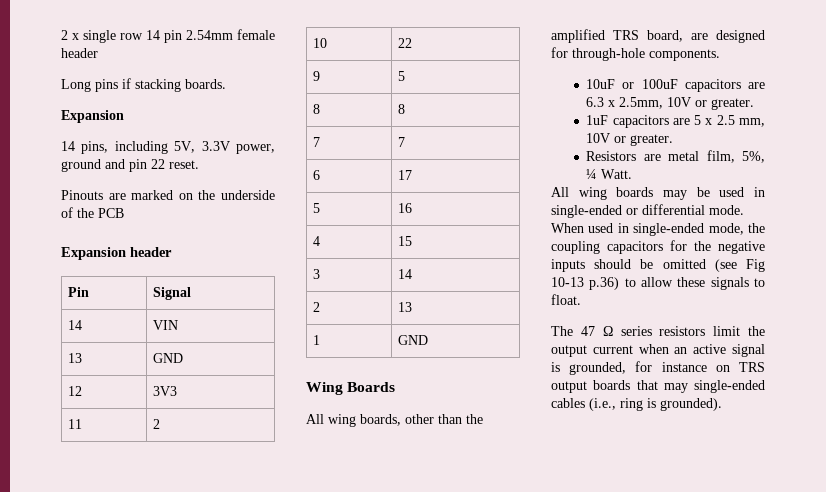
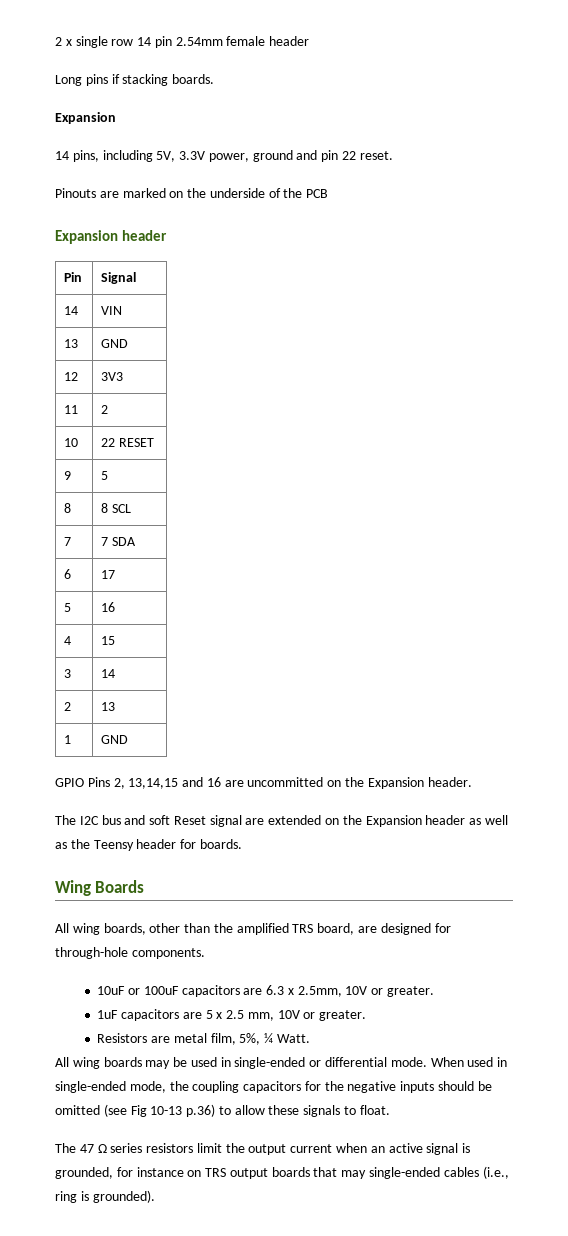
- 10 | 22
+ 10 | 22 RESET
- 8 | 8
+ 8 | 8 SCL
- 7 | 7
+ 7 | 7 SDA
+ GPIO Pins 2, 13,14,15 and 16 are uncommitted on the Expansion header.
+ The I2C bus and soft Reset signal are extended on the Expansion header as well as the Teensy header for boards.

